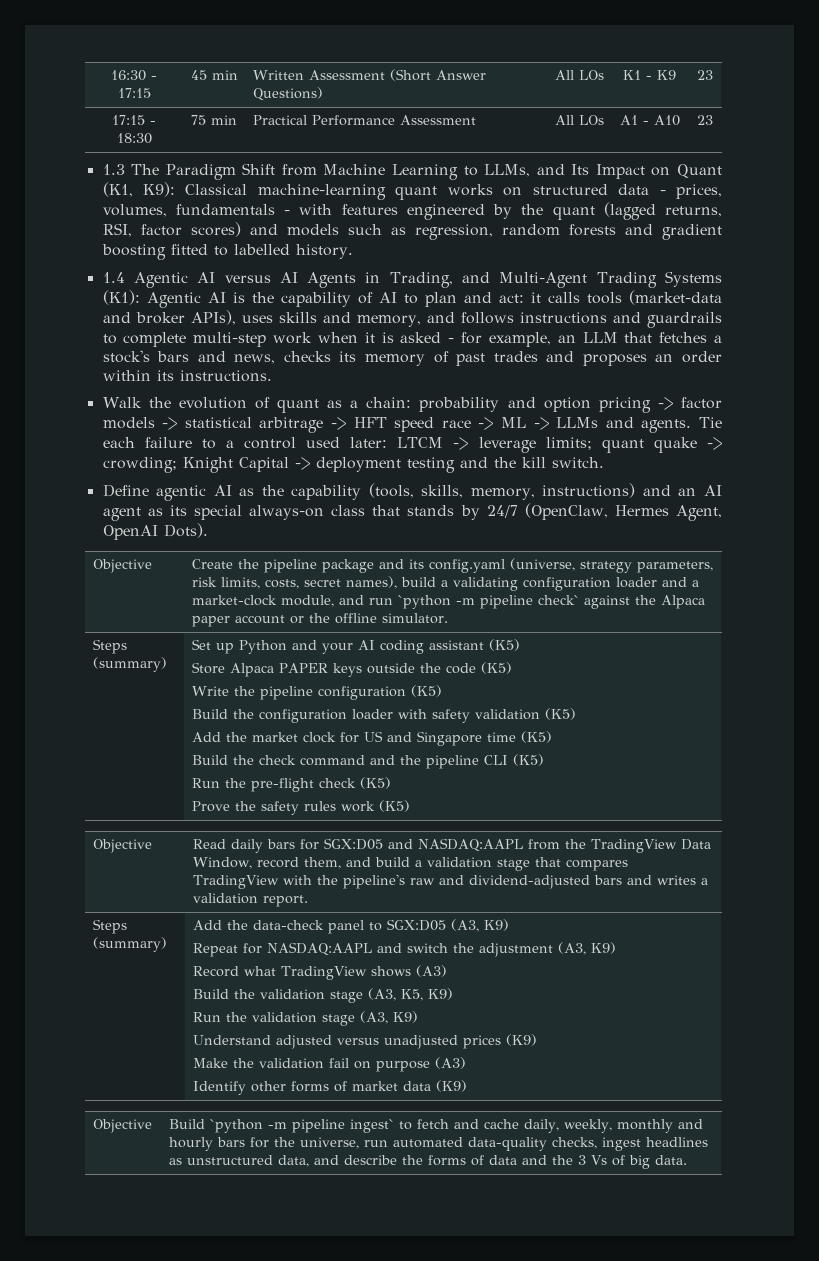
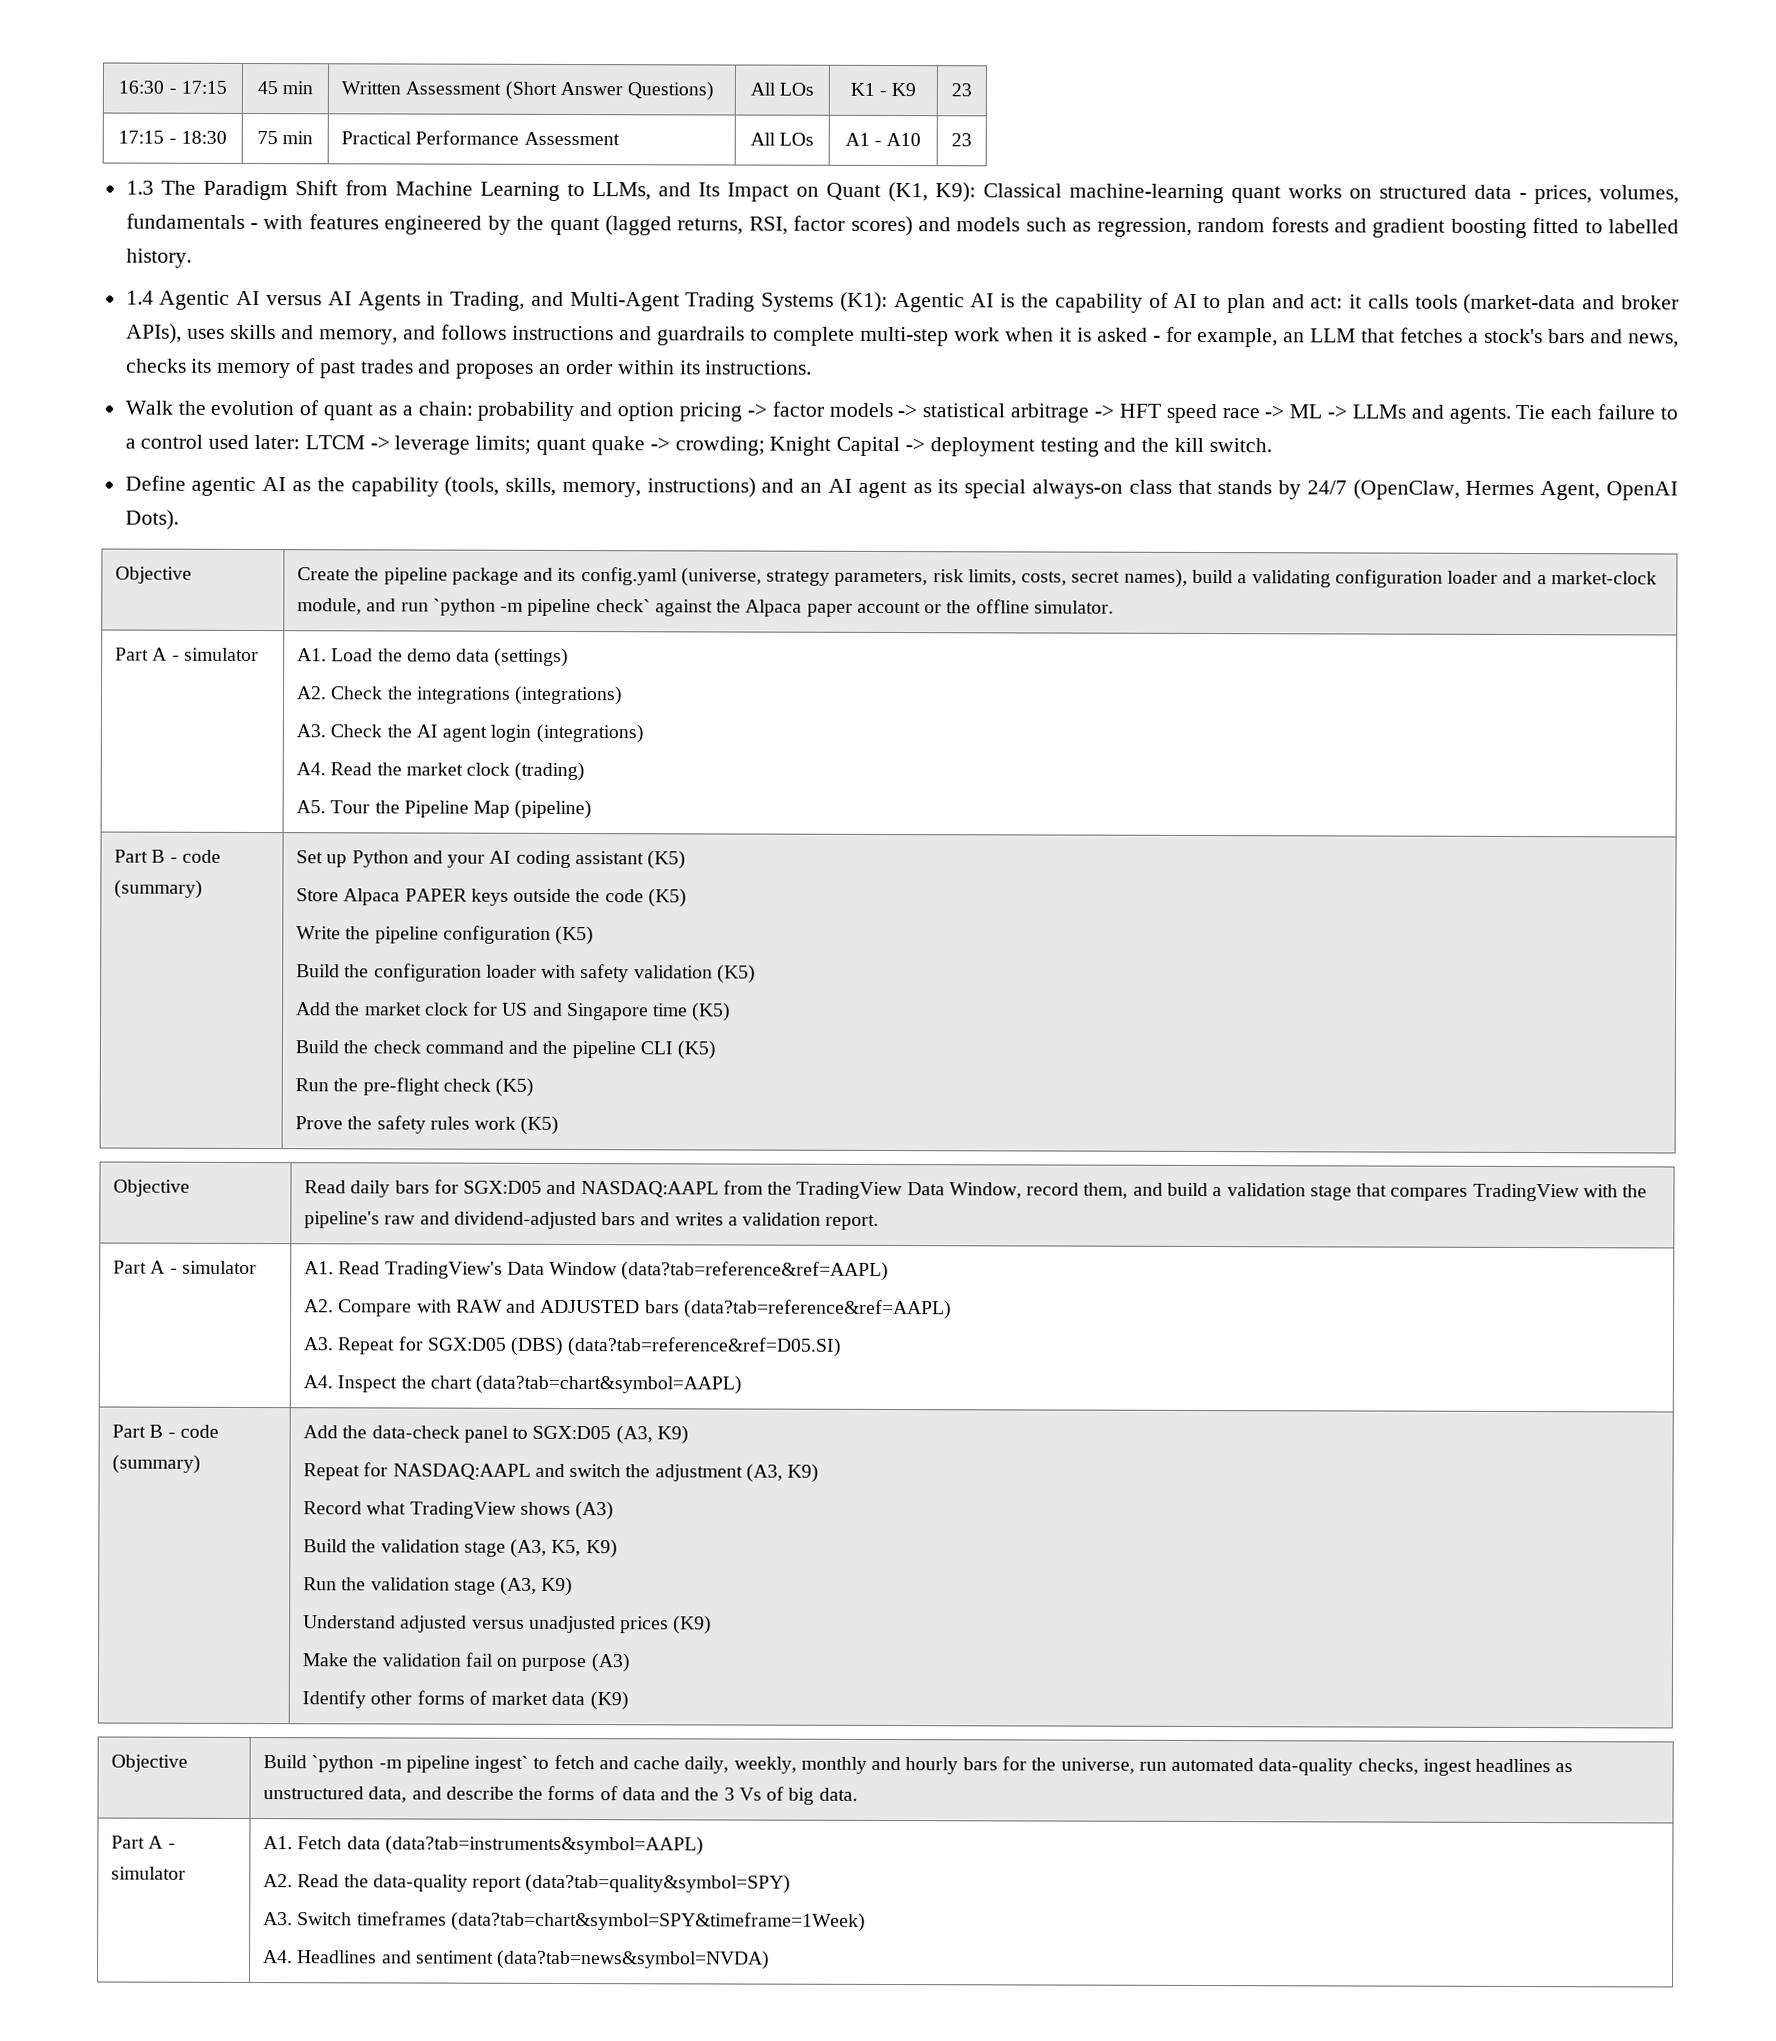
  Objective | Create the pipeline package and its config.yaml (universe, strategy parameters, risk limits, costs, secret names), build a validating configuration loader and a market-clock module, and run `python -m pipeline check` against the Alpaca paper account or the offline simulator.
- Steps (summary)
+ Part A - simulator | A1. Load the demo data (settings)
+ A2. Check the integrations (integrations)
+ A3. Check the AI agent login (integrations)
+ A4. Read the market clock (trading)
+ A5. Tour the Pipeline Map (pipeline)
+ Part B - code (summary)
  Objective | Read daily bars for SGX:D05 and NASDAQ:AAPL from the TradingView Data Window, record them, and build a validation stage that compares TradingView with the pipeline's raw and dividend-adjusted bars and writes a validation report.
- Steps (summary)
+ Part A - simulator | A1. Read TradingView's Data Window (data?tab=reference&ref=AAPL)
+ A2. Compare with RAW and ADJUSTED bars (data?tab=reference&ref=AAPL)
+ A3. Repeat for SGX:D05 (DBS) (data?tab=reference&ref=D05.SI)
+ A4. Inspect the chart (data?tab=chart&symbol=AAPL)
+ Part B - code (summary)
+ Part A - simulator | A1. Fetch data (data?tab=instruments&symbol=AAPL)
+ A2. Read the data-quality report (data?tab=quality&symbol=SPY)
+ A3. Switch timeframes (data?tab=chart&symbol=SPY&timeframe=1Week)
+ A4. Headlines and sentiment (data?tab=news&symbol=NVDA)

